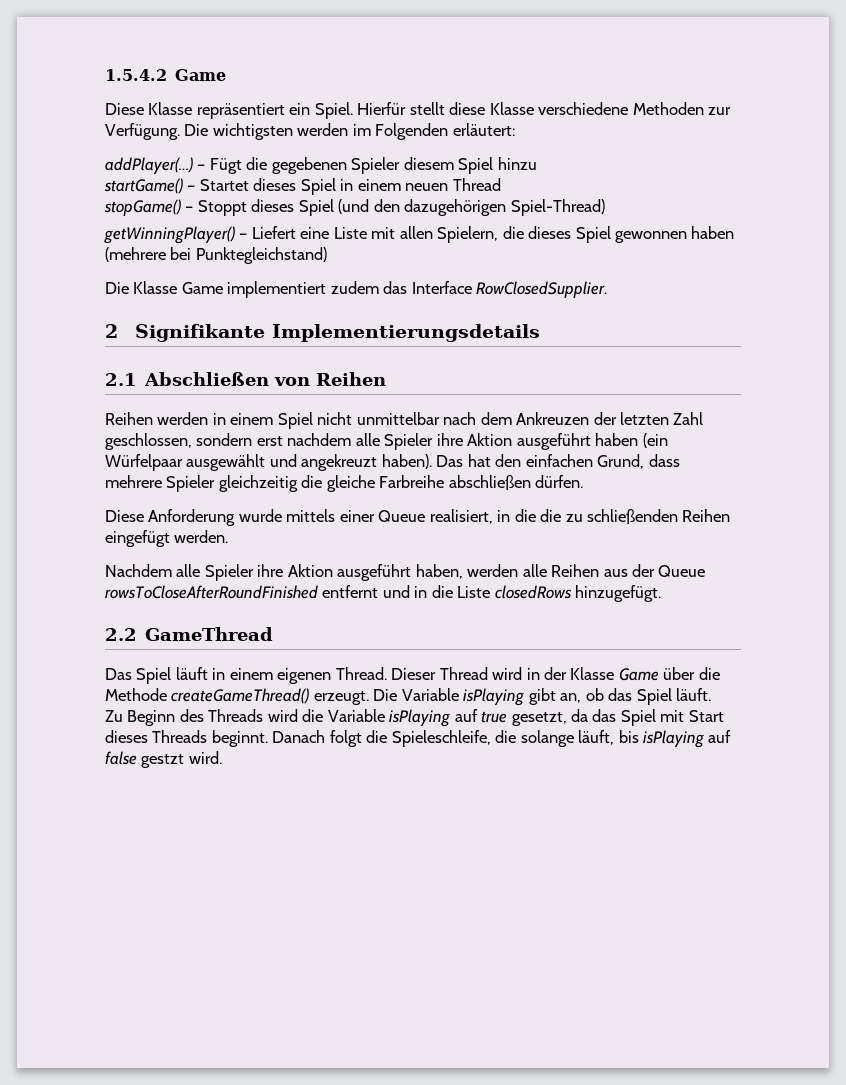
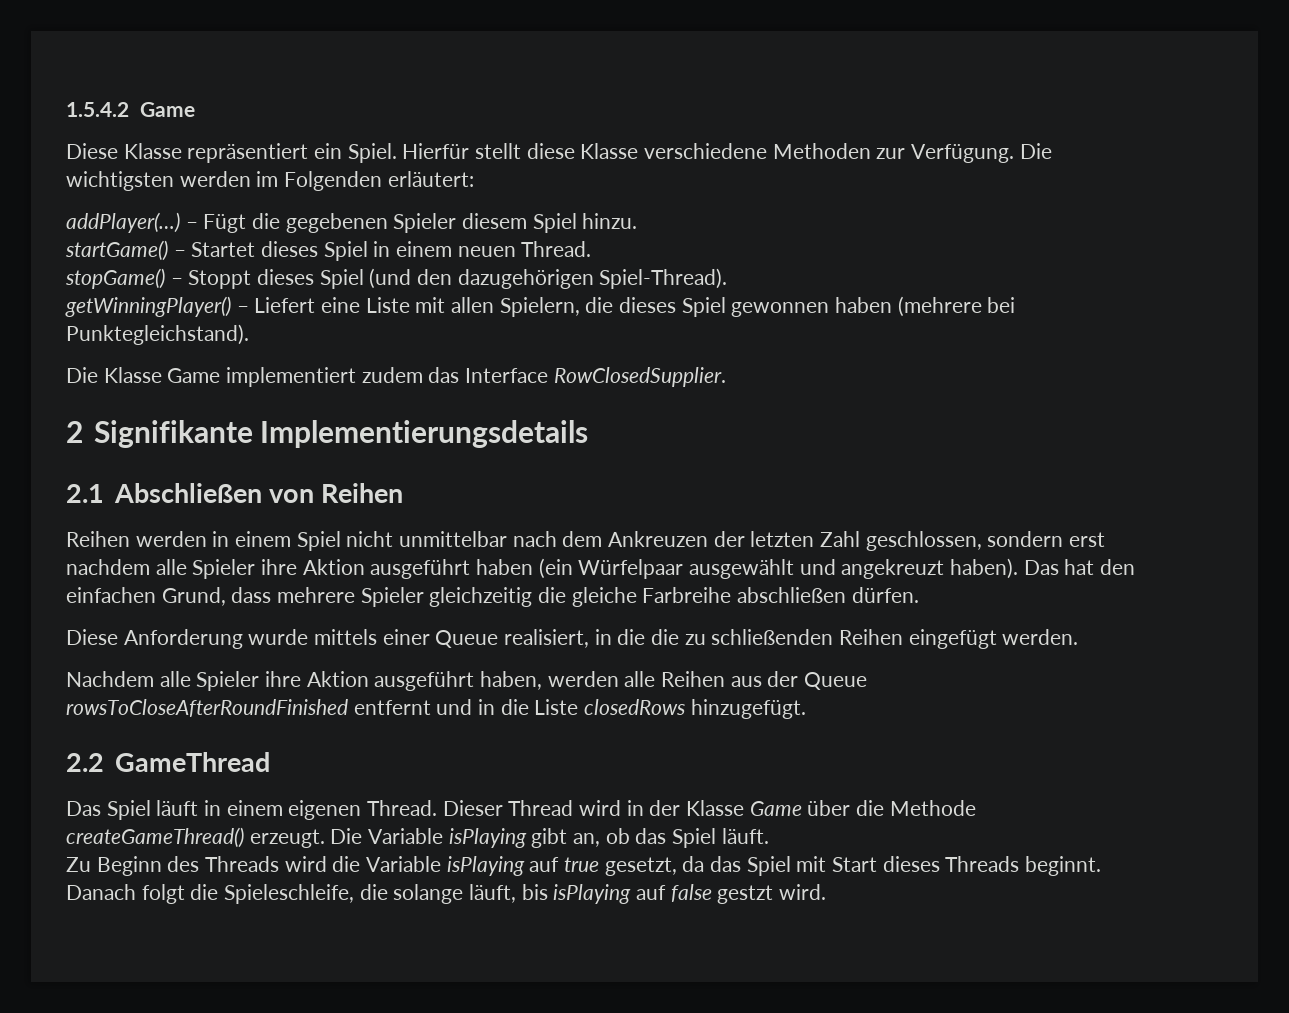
- – Fügt die gegebenen Spieler diesem Spiel hinzu
+ – Fügt die gegebenen Spieler diesem Spiel hinzu.
- startGame() – Startet dieses Spiel in einem neuen Thread
+ startGame() – Startet dieses Spiel in einem neuen Thread.
- stopGame() – Stoppt dieses Spiel (und den dazugehörigen Spiel-Thread)
+ stopGame() – Stoppt dieses Spiel (und den dazugehörigen Spiel-Thread).
- getWinningPlayer() – Liefert eine Liste mit allen Spielern, die dieses Spiel gewonnen haben (mehrere bei Punktegleichstand)
+ getWinningPlayer() – Liefert eine Liste mit allen Spielern, die dieses Spiel gewonnen haben (mehrere bei Punktegleichstand).

